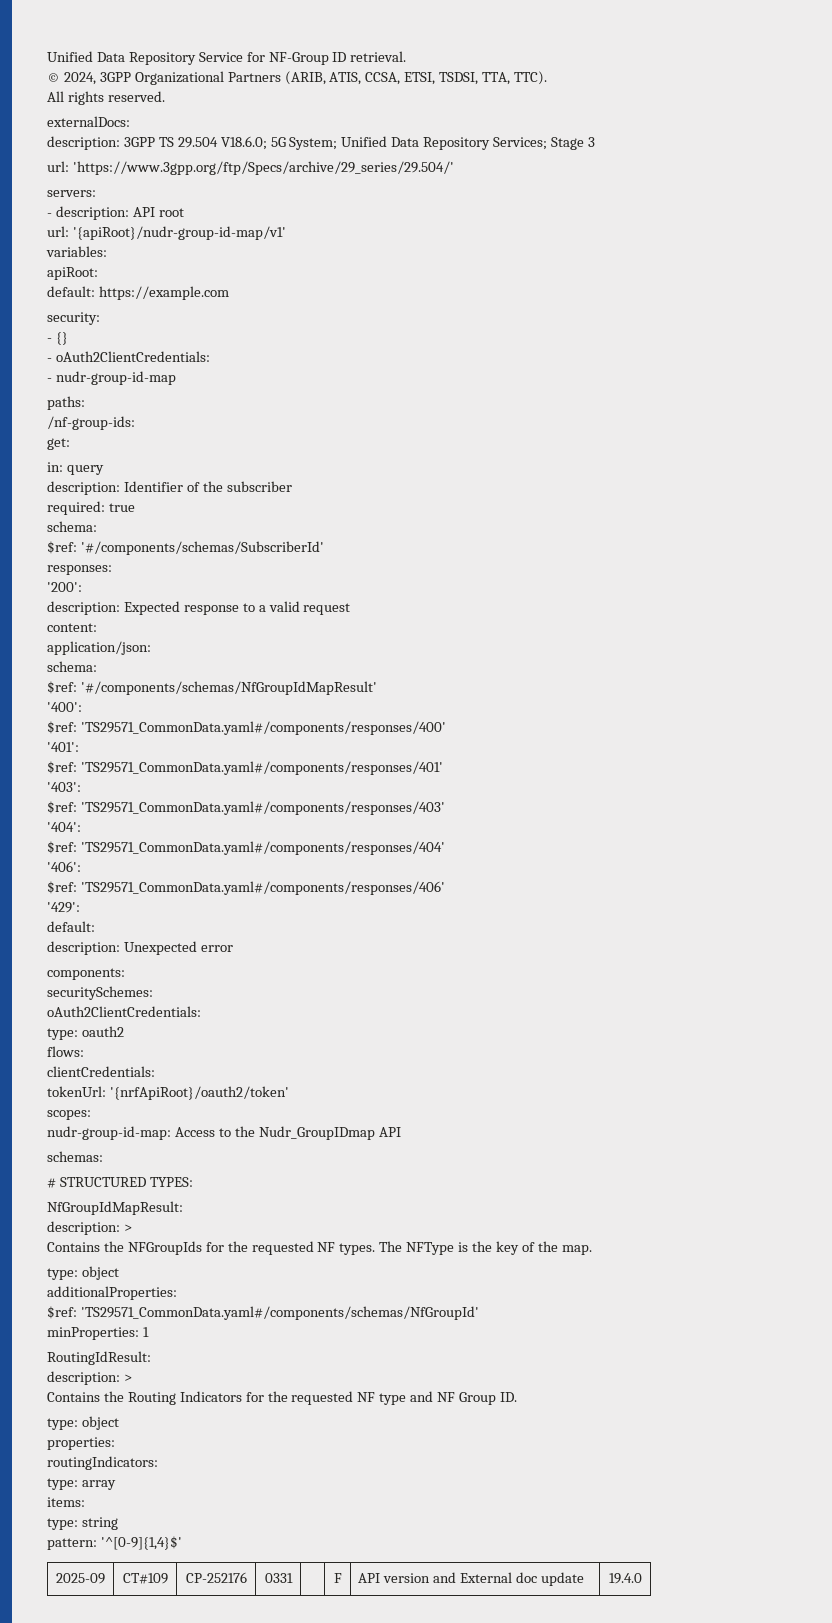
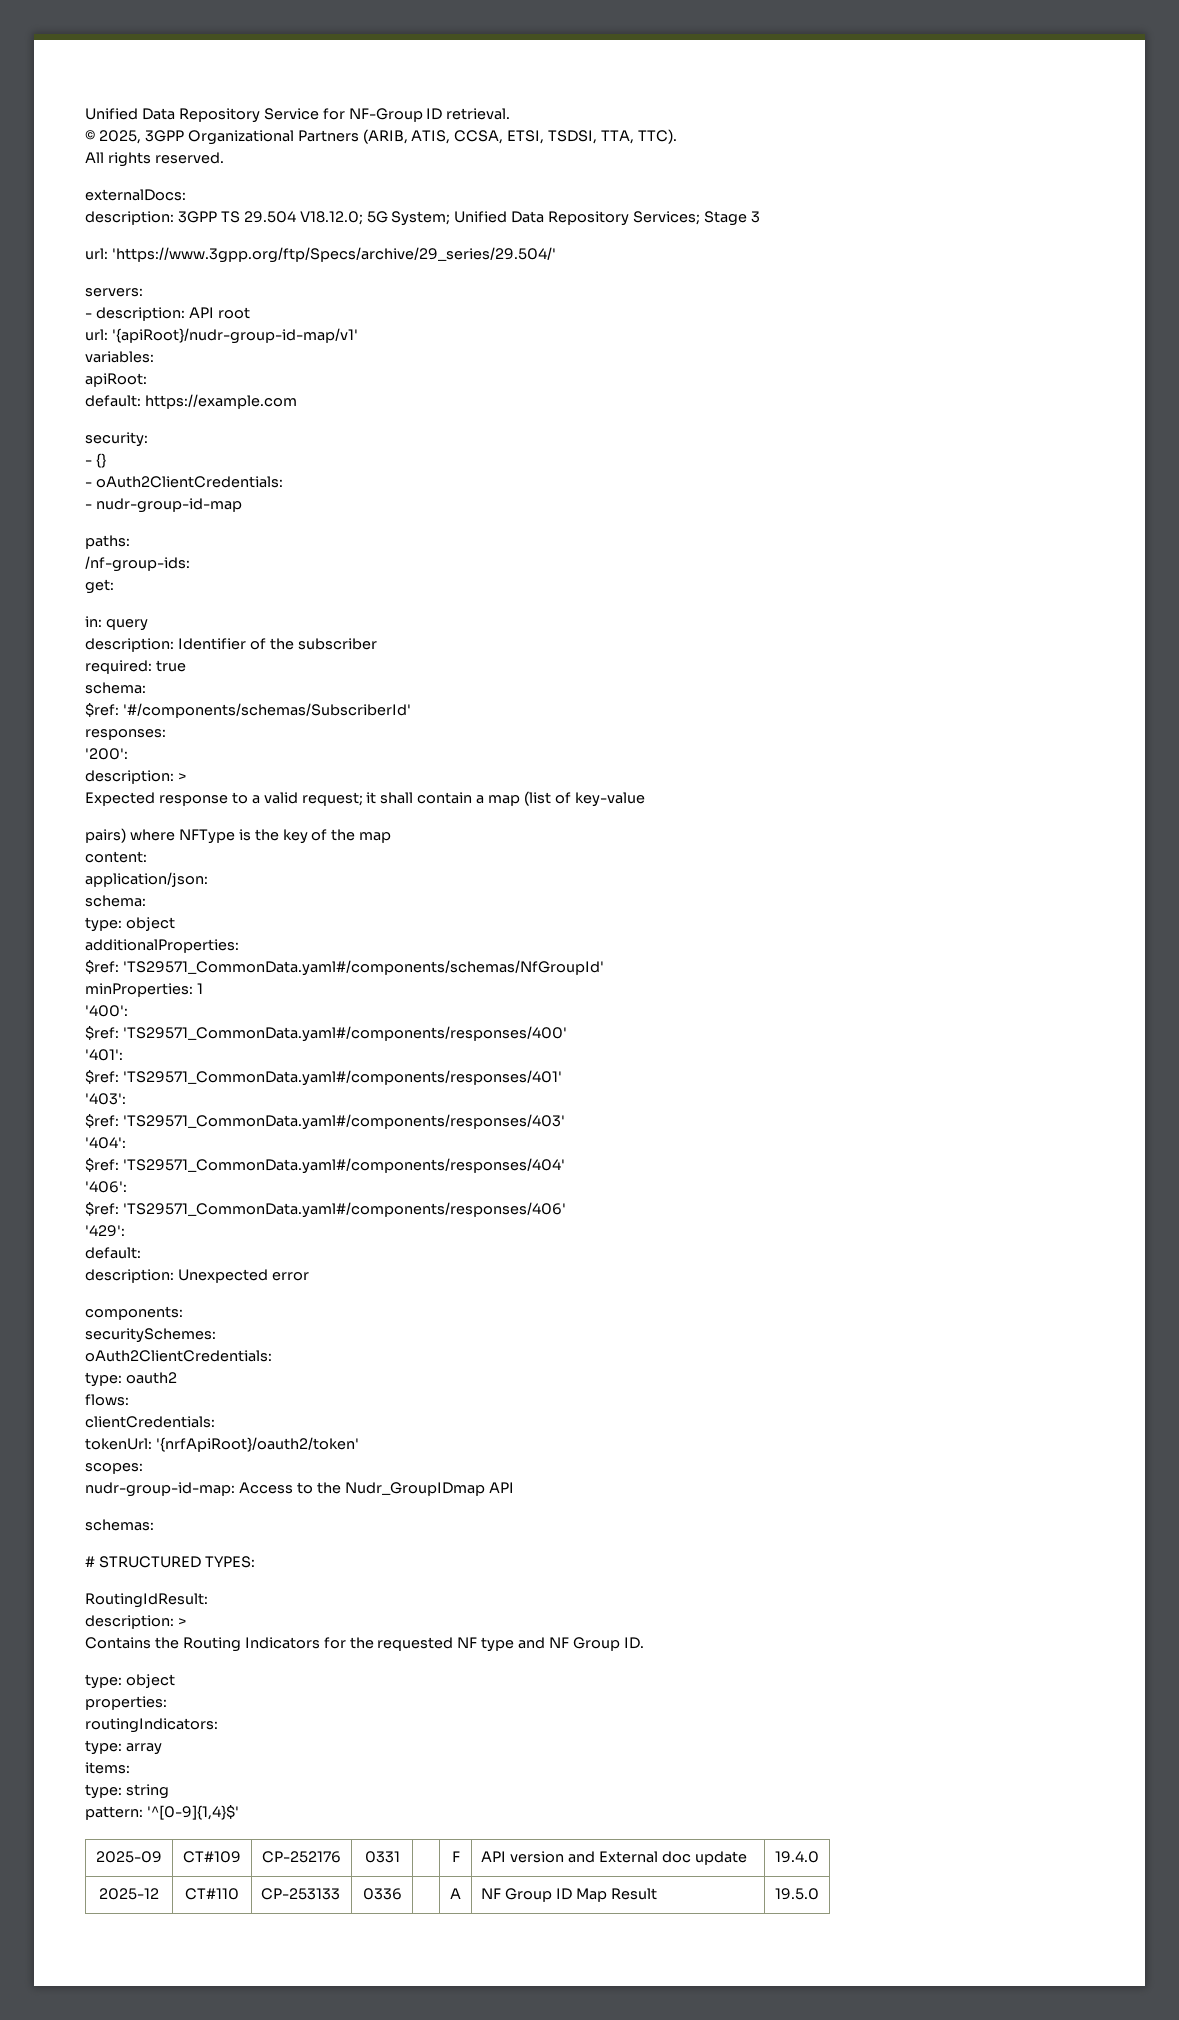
- © 2024, 3GPP Organizational Partners (ARIB, ATIS, CCSA, ETSI, TSDSI, TTA, TTC).
+ © 2025, 3GPP Organizational Partners (ARIB, ATIS, CCSA, ETSI, TSDSI, TTA, TTC).
- description: 3GPP TS 29.504 V18.6.0; 5G System; Unified Data Repository Services; Stage 3
+ description: 3GPP TS 29.504 V18.12.0; 5G System; Unified Data Repository Services; Stage 3
  '200':
- description: Expected response to a valid request
+ description: >
+ Expected response to a valid request; it shall contain a map (list of key-value
+ pairs) where NFType is the key of the map
  content:
  application/json:
  schema:
- $ref: '#/components/schemas/NfGroupIdMapResult'
+ type: object
+ additionalProperties:
+ $ref: 'TS29571_CommonData.yaml#/components/schemas/NfGroupId'
+ minProperties: 1
- NfGroupIdMapResult:
- description: >
- Contains the NFGroupIds for the requested NF types. The NFType is the key of the map.
- type: object
- additionalProperties:
- $ref: 'TS29571_CommonData.yaml#/components/schemas/NfGroupId'
- minProperties: 1
+ 2025-12 | CT#110 | CP-253133 | 0336 | | A | NF Group ID Map Result | 19.5.0

